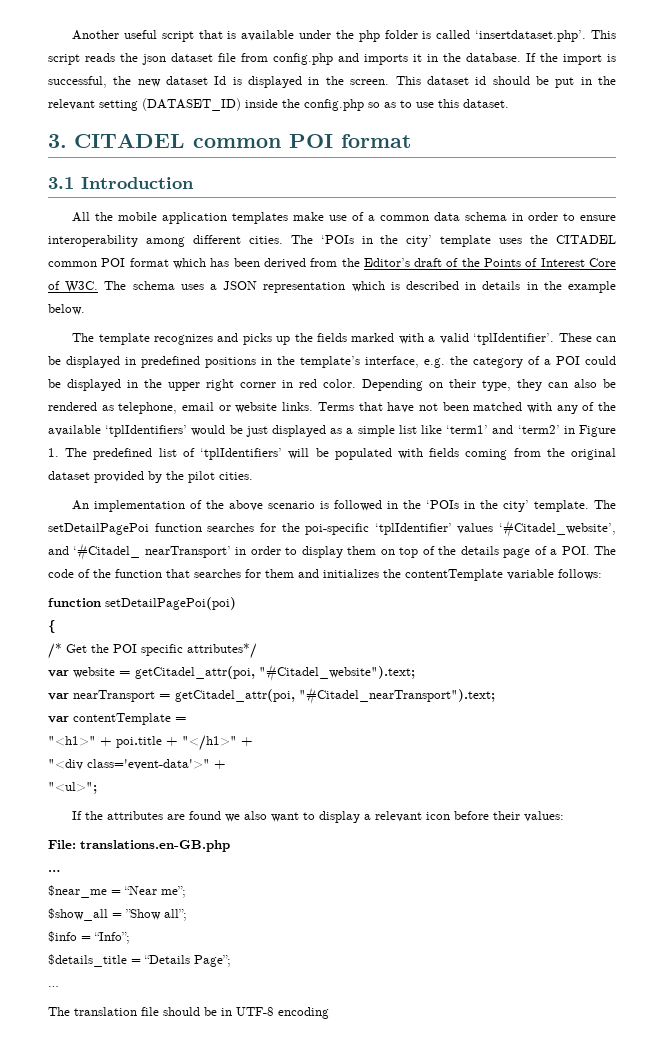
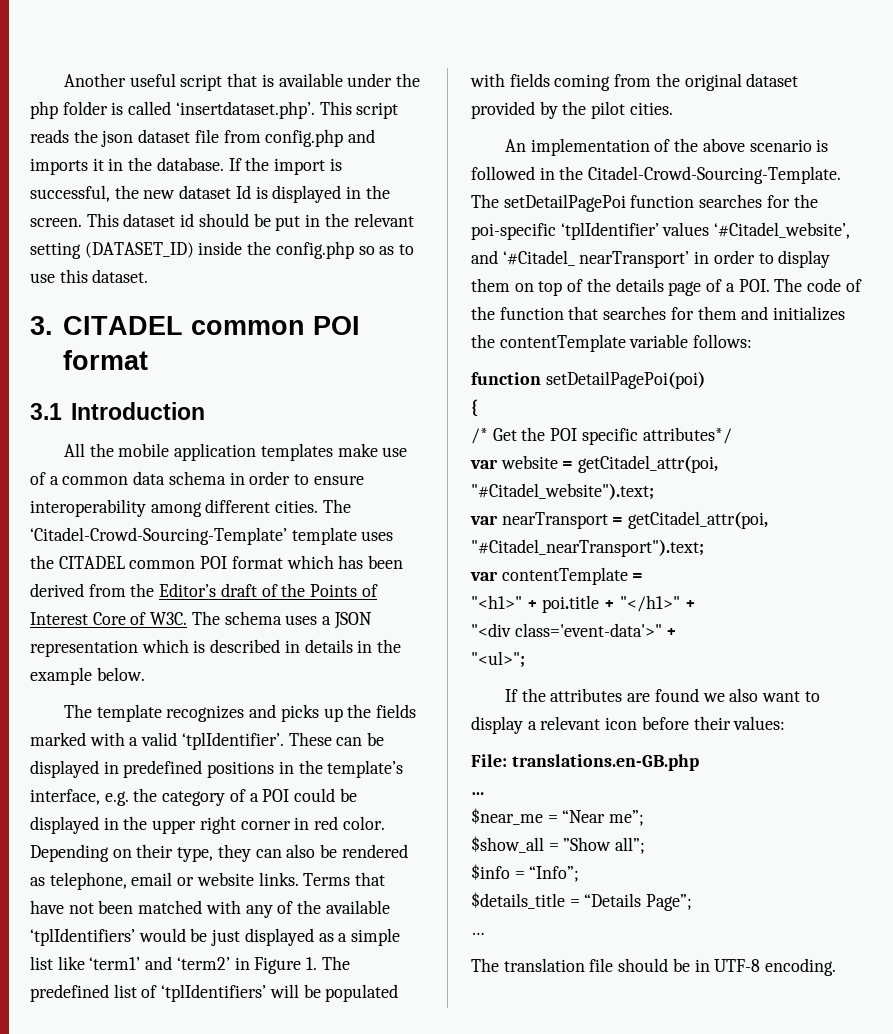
- The ‘POIs in the city’ template uses the CITADEL common POI format which has been derived from the Editor’s draft of the Points of Interest Core of W3C. The schema uses a JSON representation which is described in details in the example below.
+ The ‘Citadel-Crowd-Sourcing-Template’ template uses the CITADEL common POI format which has been derived from the Editor’s draft of the Points of Interest Core of W3C. The schema uses a JSON representation which is described in details in the example below.
- An implementation of the above scenario is followed in the ‘POIs in the city’ template.
+ An implementation of the above scenario is followed in the Citadel-Crowd-Sourcing-Template.
- The translation file should be in UTF-8 encoding
+ The translation file should be in UTF-8 encoding.

